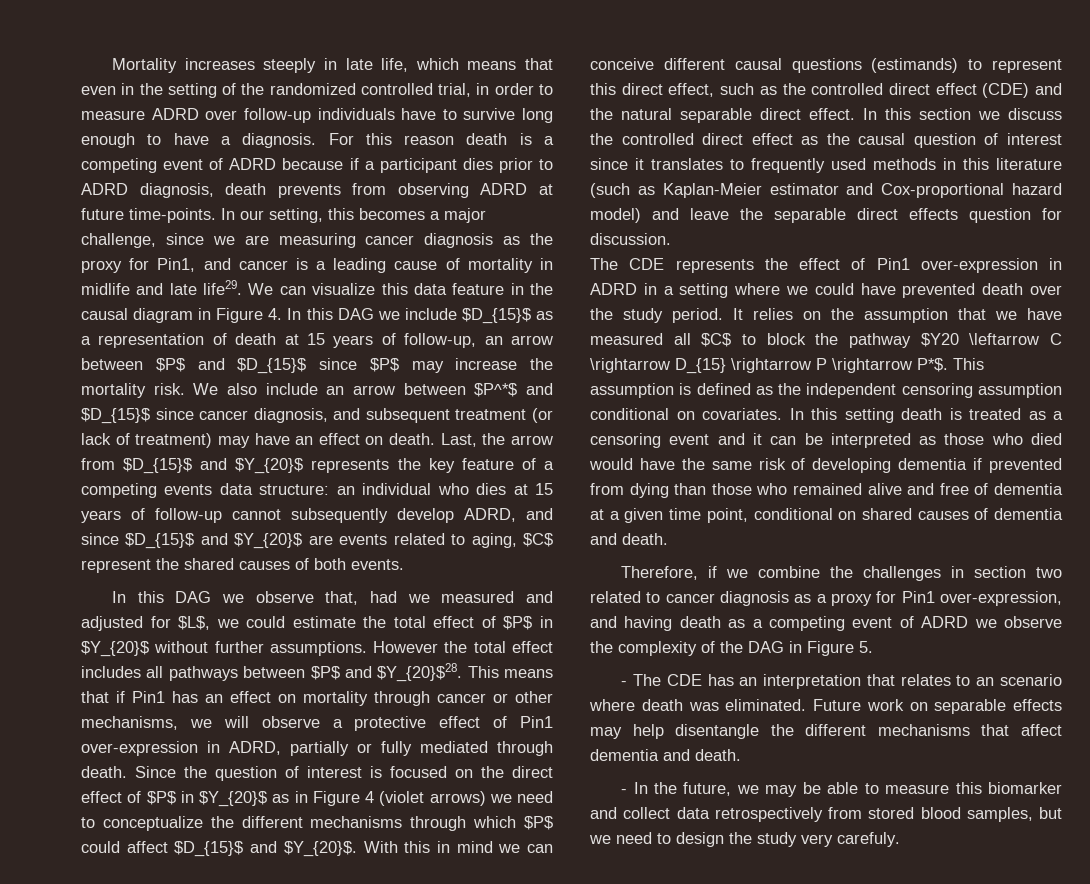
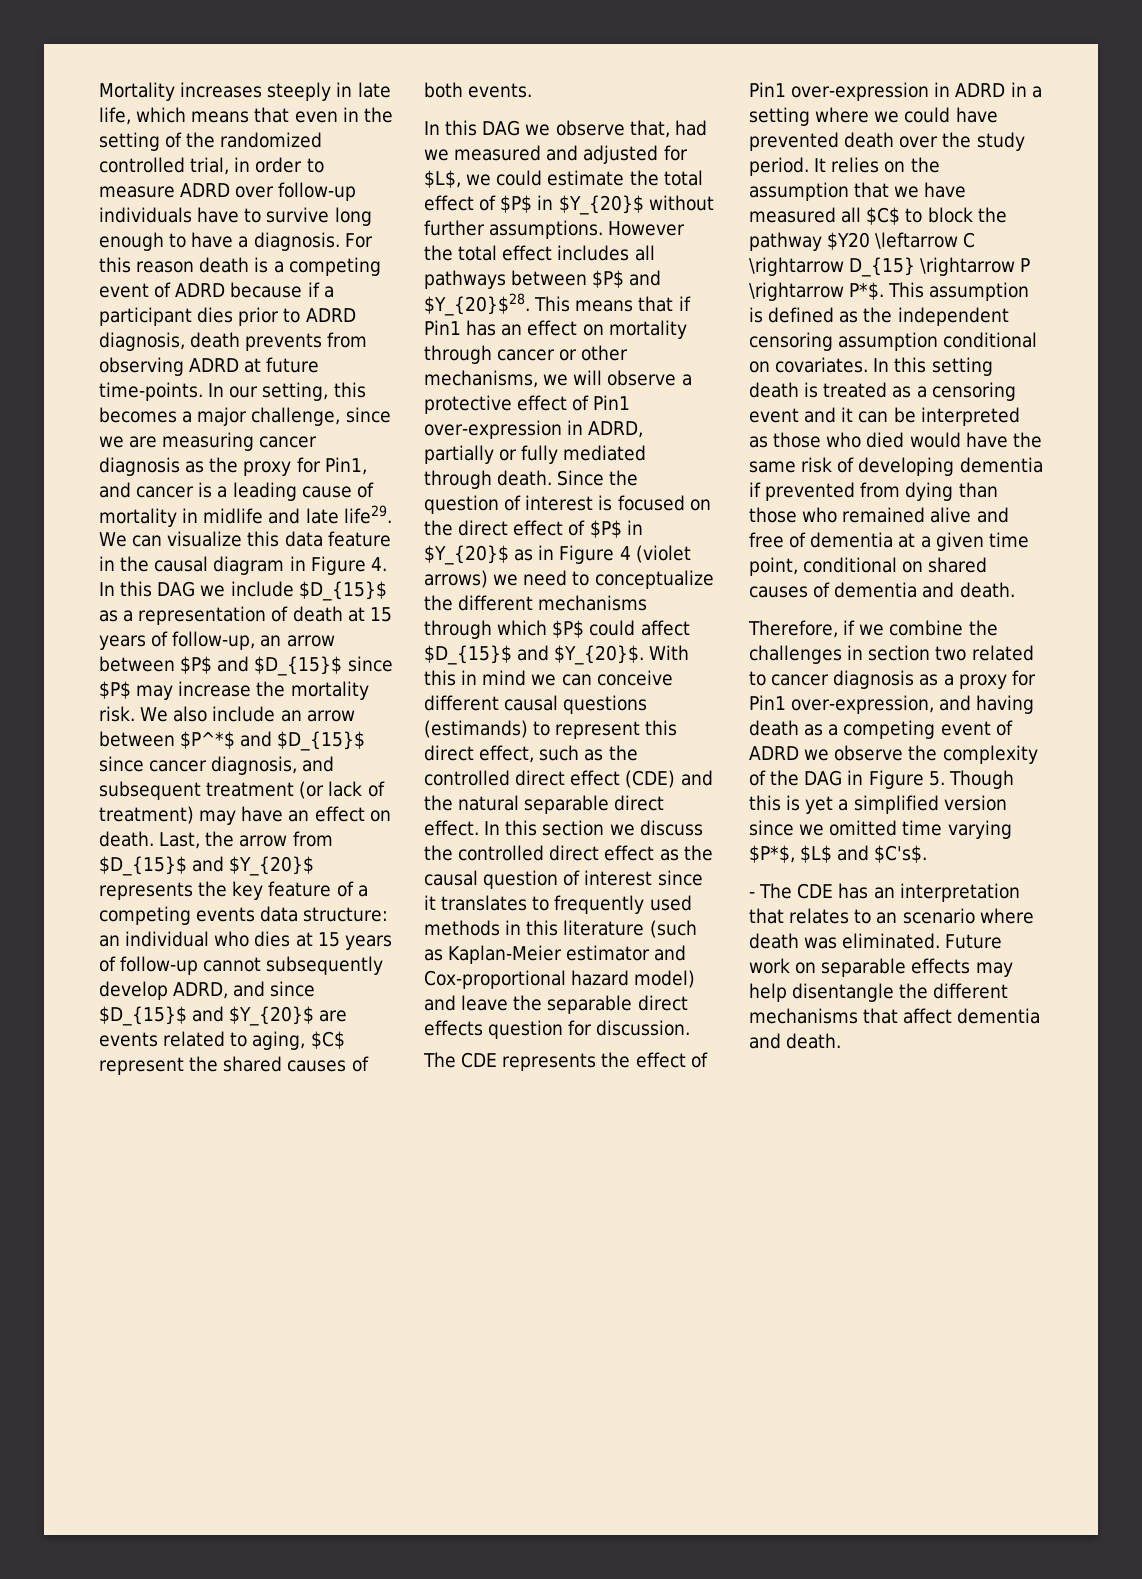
- Therefore, if we combine the challenges in section two related to cancer diagnosis as a proxy for Pin1 over-expression, and having death as a competing event of ADRD we observe the complexity of the DAG in Figure 5.
+ Therefore, if we combine the challenges in section two related to cancer diagnosis as a proxy for Pin1 over-expression, and having death as a competing event of ADRD we observe the complexity of the DAG in Figure 5. Though this is yet a simplified version since we omitted time varying $P*$, $L$ and $C's$.
- - In the future, we may be able to measure this biomarker and collect data retrospectively from stored blood samples, but we need to design the study very carefuly.

